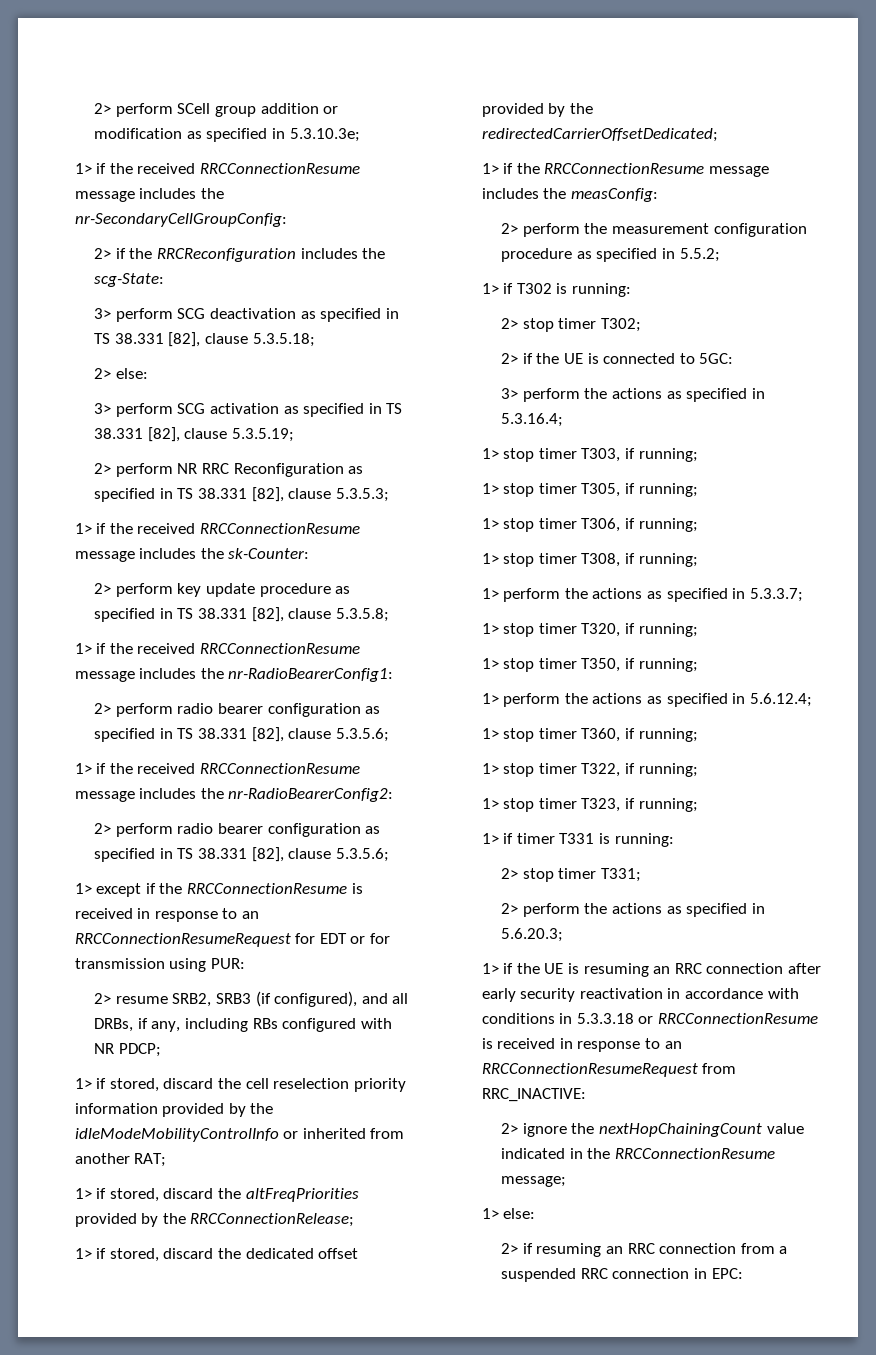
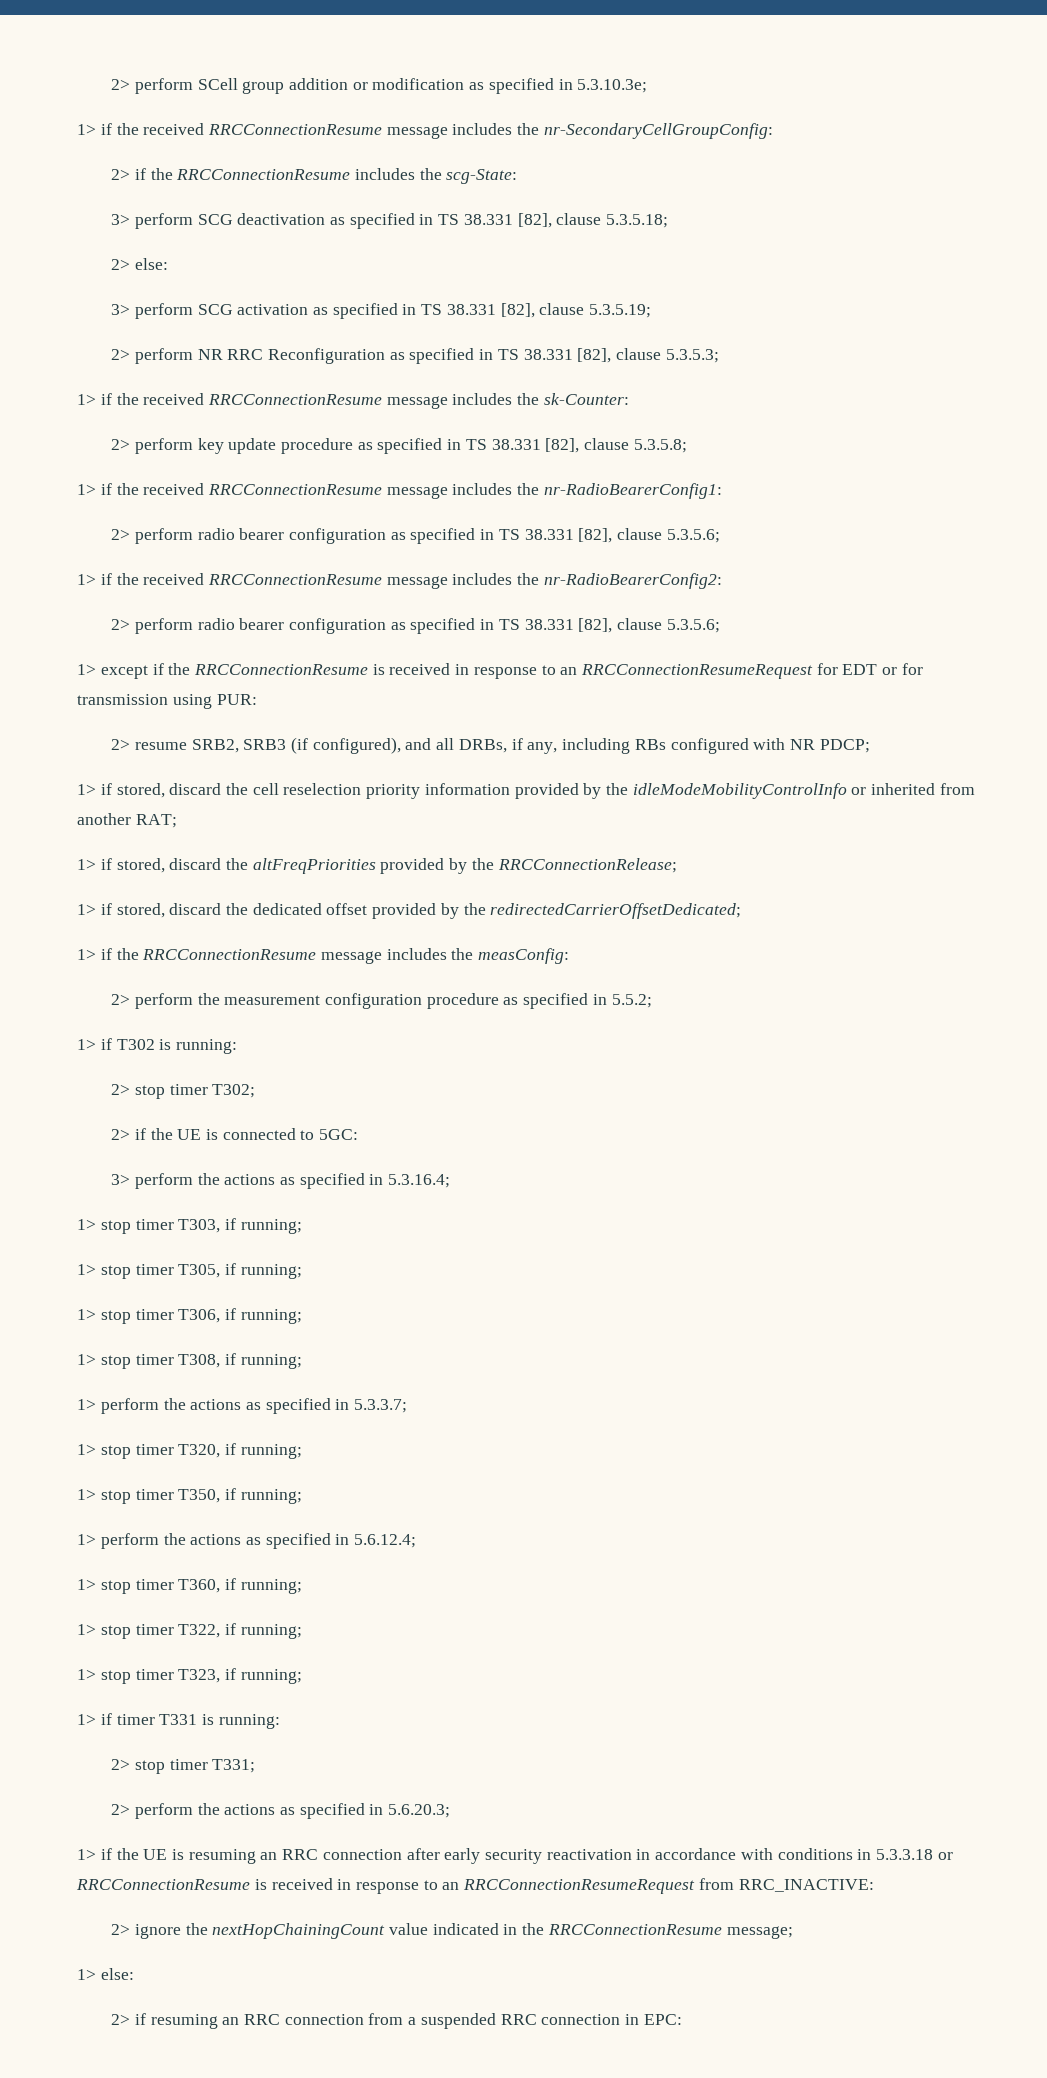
- 2> if the RRCReconfiguration includes the scg-State:
+ 2> if the RRCConnectionResume includes the scg-State:

